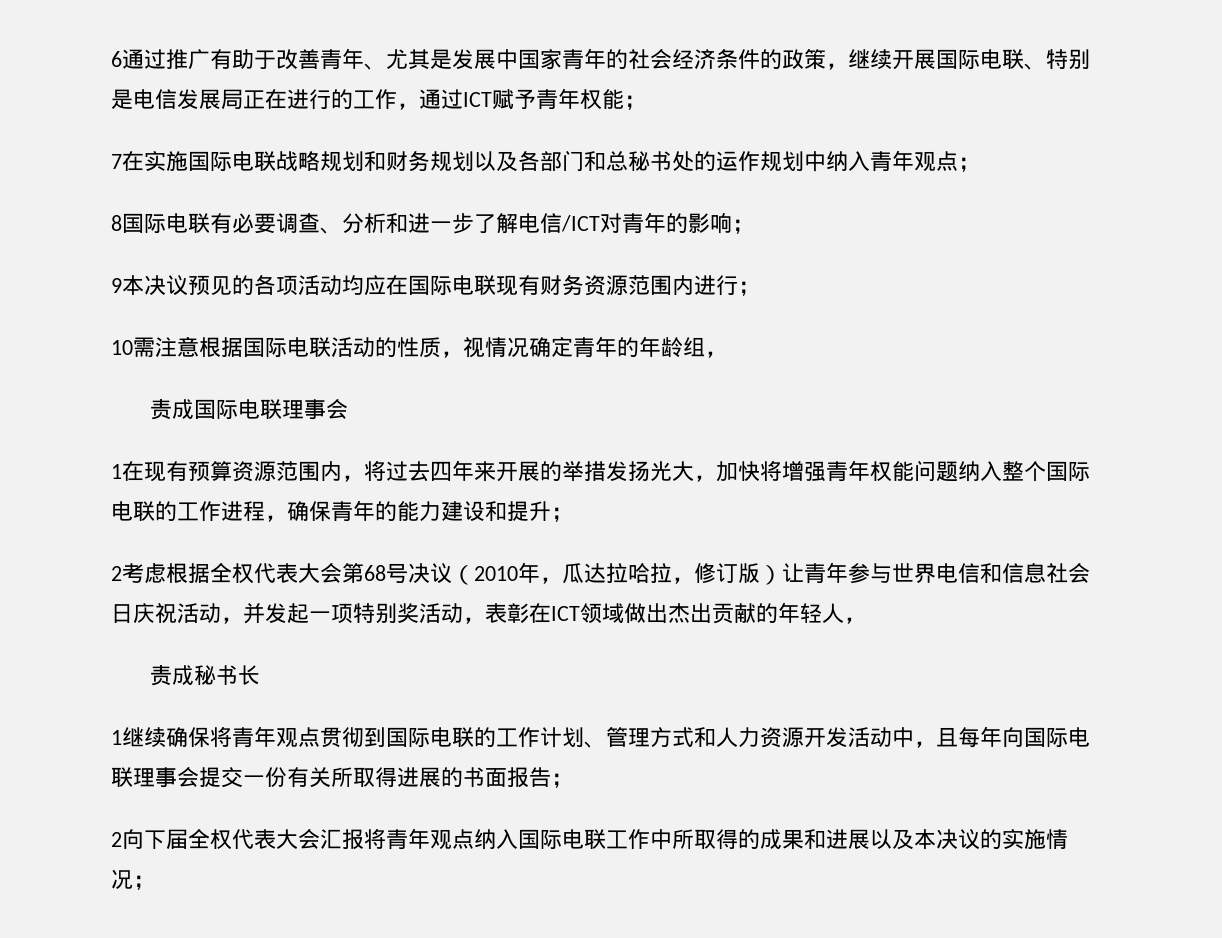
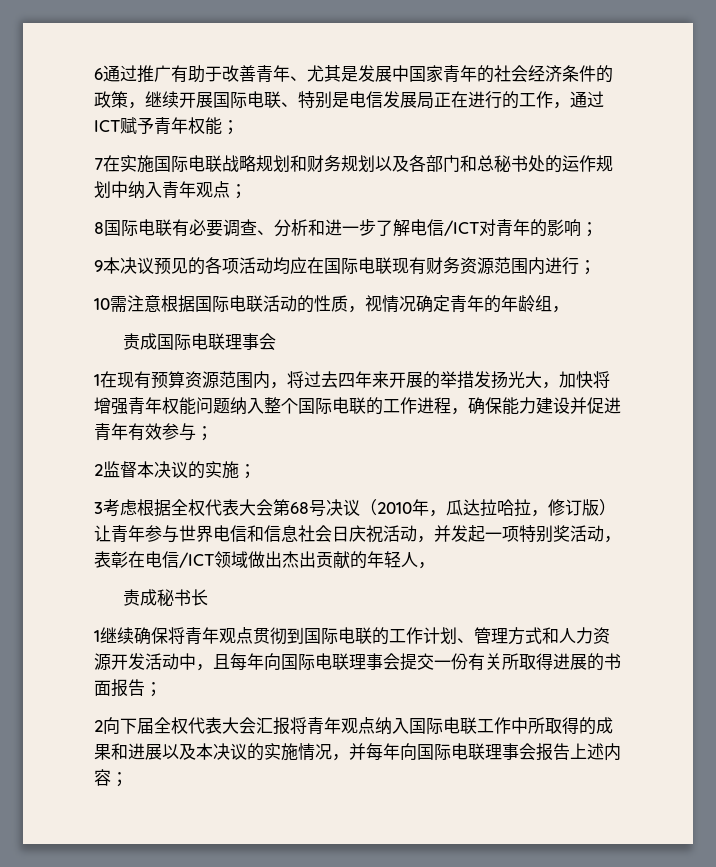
- 1在现有预算资源范围内，将过去四年来开展的举措发扬光大，加快将增强青年权能问题纳入整个国际电联的工作进程，确保青年的能力建设和提升；
- 2考虑根据全权代表大会第68号决议（2010年，瓜达拉哈拉，修订版）让青年参与世界电信和信息社会日庆祝活动，并发起一项特别奖活动，表彰在ICT领域做出杰出贡献的年轻人，
+ 1在现有预算资源范围内，将过去四年来开展的举措发扬光大，加快将增强青年权能问题纳入整个国际电联的工作进程，确保能力建设并促进青年有效参与；
+ 2监督本决议的实施；
+ 3考虑根据全权代表大会第68号决议（2010年，瓜达拉哈拉，修订版）让青年参与世界电信和信息社会日庆祝活动，并发起一项特别奖活动，表彰在电信/ICT领域做出杰出贡献的年轻人，
- 2向下届全权代表大会汇报将青年观点纳入国际电联工作中所取得的成果和进展以及本决议的实施情况；
+ 2向下届全权代表大会汇报将青年观点纳入国际电联工作中所取得的成果和进展以及本决议的实施情况，并每年向国际电联理事会报告上述内容；

